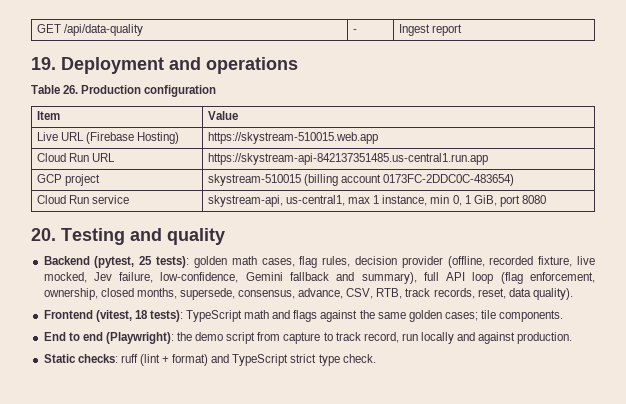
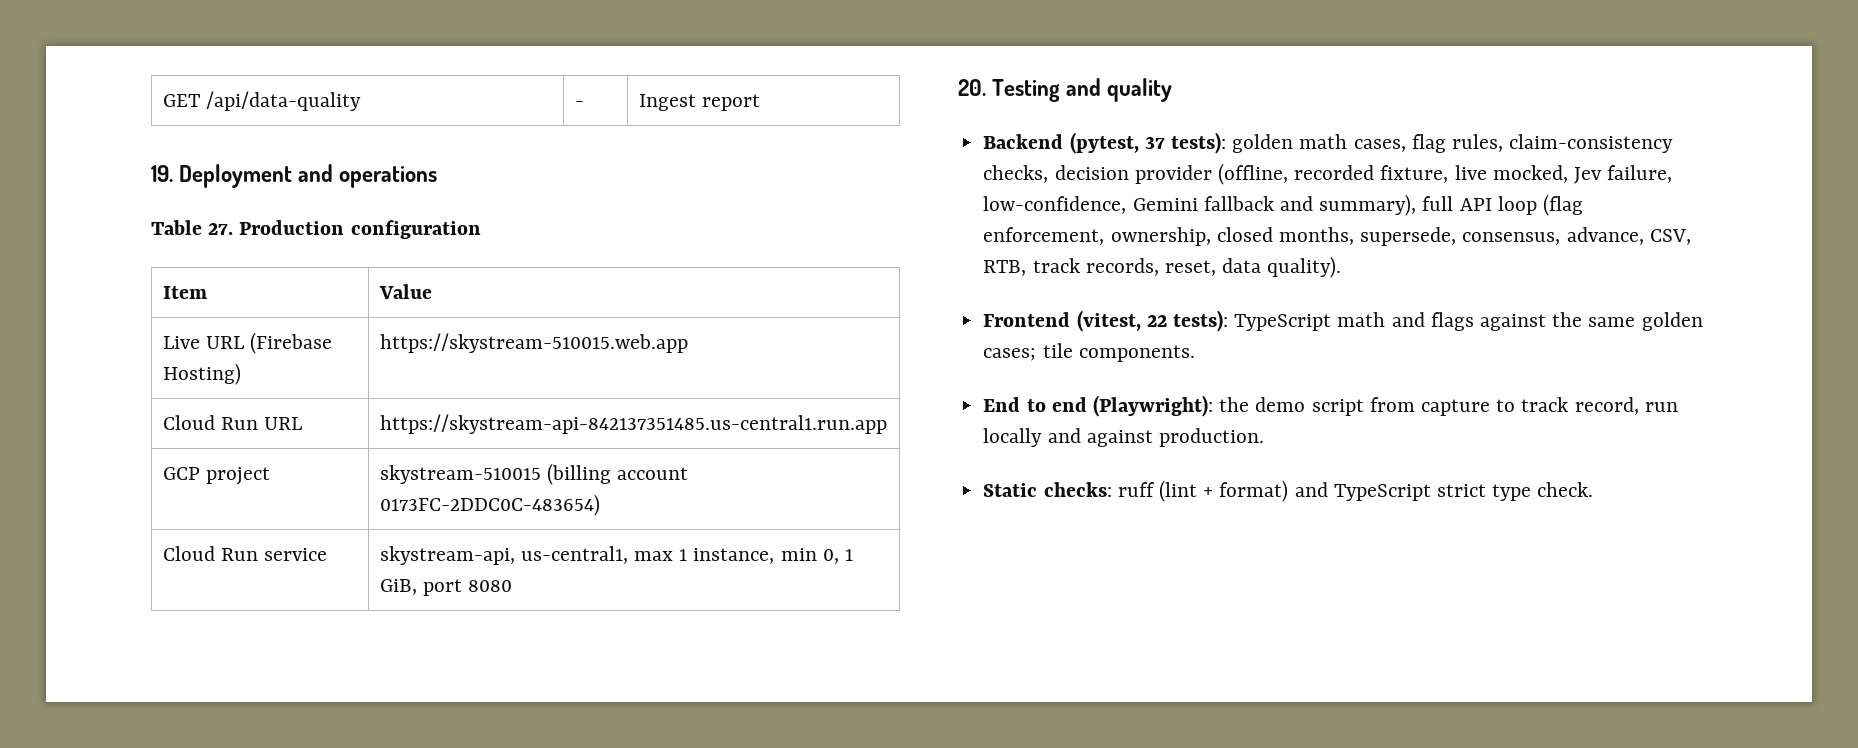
- Table 26. Production configuration
+ Table 27. Production configuration
- Backend (pytest, 25 tests): golden math cases, flag rules, decision provider (offline, recorded fixture, live mocked, Jev failure, low-confidence, Gemini fallback and summary), full API loop (flag enforcement, ownership, closed months, supersede, consensus, advance, CSV, RTB, track records, reset, data quality).
+ Backend (pytest, 37 tests): golden math cases, flag rules, claim-consistency checks, decision provider (offline, recorded fixture, live mocked, Jev failure, low-confidence, Gemini fallback and summary), full API loop (flag enforcement, ownership, closed months, supersede, consensus, advance, CSV, RTB, track records, reset, data quality).
- Frontend (vitest, 18 tests): TypeScript math and flags against the same golden cases; tile components.
+ Frontend (vitest, 22 tests): TypeScript math and flags against the same golden cases; tile components.

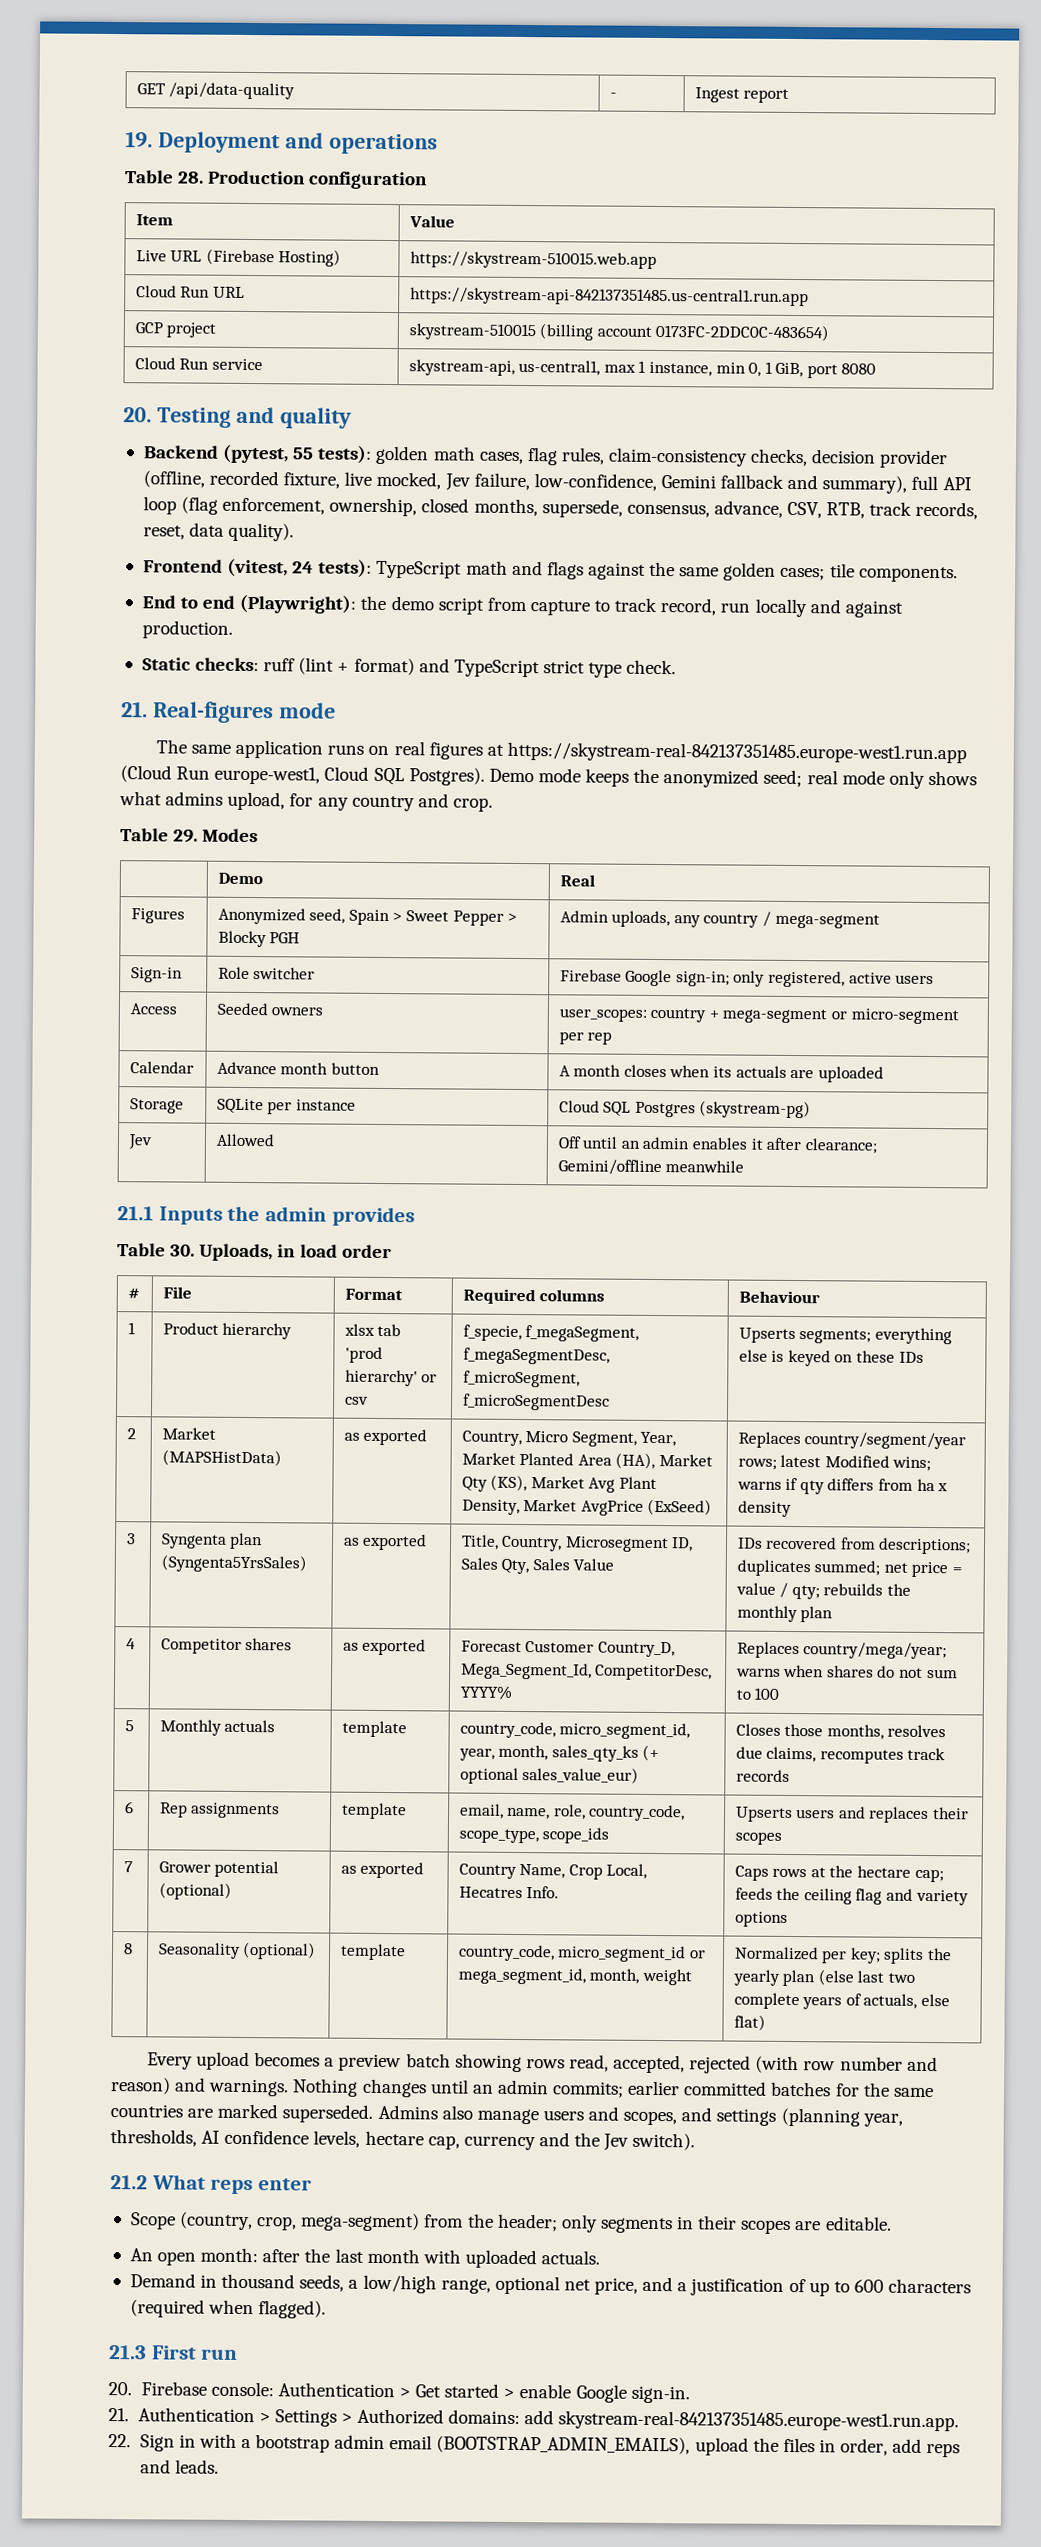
- Table 27. Production configuration
+ Table 28. Production configuration
- Backend (pytest, 37 tests): golden math cases, flag rules, claim-consistency checks, decision provider (offline, recorded fixture, live mocked, Jev failure, low-confidence, Gemini fallback and summary), full API loop (flag enforcement, ownership, closed months, supersede, consensus, advance, CSV, RTB, track records, reset, data quality).
+ Backend (pytest, 55 tests): golden math cases, flag rules, claim-consistency checks, decision provider (offline, recorded fixture, live mocked, Jev failure, low-confidence, Gemini fallback and summary), full API loop (flag enforcement, ownership, closed months, supersede, consensus, advance, CSV, RTB, track records, reset, data quality).
- Frontend (vitest, 22 tests): TypeScript math and flags against the same golden cases; tile components.
+ Frontend (vitest, 24 tests): TypeScript math and flags against the same golden cases; tile components.
+ 21. Real-figures mode
+ The same application runs on real figures at https://skystream-real-842137351485.europe-west1.run.app (Cloud Run europe-west1, Cloud SQL Postgres). Demo mode keeps the anonymized seed; real mode only shows what admins upload, for any country and crop.
+ Table 29. Modes
+ | Demo | Real
+ Figures | Anonymized seed, Spain > Sweet Pepper > Blocky PGH | Admin uploads, any country / mega-segment
+ Sign-in | Role switcher | Firebase Google sign-in; only registered, active users
+ Access | Seeded owners | user_scopes: country + mega-segment or micro-segment per rep
+ Calendar | Advance month button | A month closes when its actuals are uploaded
+ Storage | SQLite per instance | Cloud SQL Postgres (skystream-pg)
+ Jev | Allowed | Off until an admin enables it after clearance; Gemini/offline meanwhile
+ 21.1 Inputs the admin provides
+ Table 30. Uploads, in load order
+ # | File | Format | Required columns | Behaviour
+ 1 | Product hierarchy | xlsx tab 'prod hierarchy' or csv | f_specie, f_megaSegment, f_megaSegmentDesc, f_microSegment, f_microSegmentDesc | Upserts segments; everything else is keyed on these IDs
+ 2 | Market (MAPSHistData) | as exported | Country, Micro Segment, Year, Market Planted Area (HA), Market Qty (KS), Market Avg Plant Density, Market AvgPrice (ExSeed) | Replaces country/segment/year rows; latest Modified wins; warns if qty differs from ha x density
+ 3 | Syngenta plan (Syngenta5YrsSales) | as exported | Title, Country, Microsegment ID, Sales Qty, Sales Value | IDs recovered from descriptions; duplicates summed; net price = value / qty; rebuilds the monthly plan
+ 4 | Competitor shares | as exported | Forecast Customer Country_D, Mega_Segment_Id, CompetitorDesc, YYYY% | Replaces country/mega/year; warns when shares do not sum to 100
+ 5 | Monthly actuals | template | country_code, micro_segment_id, year, month, sales_qty_ks (+ optional sales_value_eur) | Closes those months, resolves due claims, recomputes track records
+ 6 | Rep assignments | template | email, name, role, country_code, scope_type, scope_ids | Upserts users and replaces their scopes
+ 7 | Grower potential (optional) | as exported | Country Name, Crop Local, Hecatres Info. | Caps rows at the hectare cap; feeds the ceiling flag and variety options
+ 8 | Seasonality (optional) | template | country_code, micro_segment_id or mega_segment_id, month, weight | Normalized per key; splits the yearly plan (else last two complete years of actuals, else flat)
+ Every upload becomes a preview batch showing rows read, accepted, rejected (with row number and reason) and warnings. Nothing changes until an admin commits; earlier committed batches for the same countries are marked superseded. Admins also manage users and scopes, and settings (planning year, thresholds, AI confidence levels, hectare cap, currency and the Jev switch).
+ 21.2 What reps enter
+ Scope (country, crop, mega-segment) from the header; only segments in their scopes are editable.
+ An open month: after the last month with uploaded actuals.
+ Demand in thousand seeds, a low/high range, optional net price, and a justification of up to 600 characters (required when flagged).
+ 21.3 First run
+ 20. Firebase console: Authentication > Get started > enable Google sign-in.
+ 21. Authentication > Settings > Authorized domains: add skystream-real-842137351485.europe-west1.run.app.
+ 22. Sign in with a bootstrap admin email (BOOTSTRAP_ADMIN_EMAILS), upload the files in order, add reps and leads.

